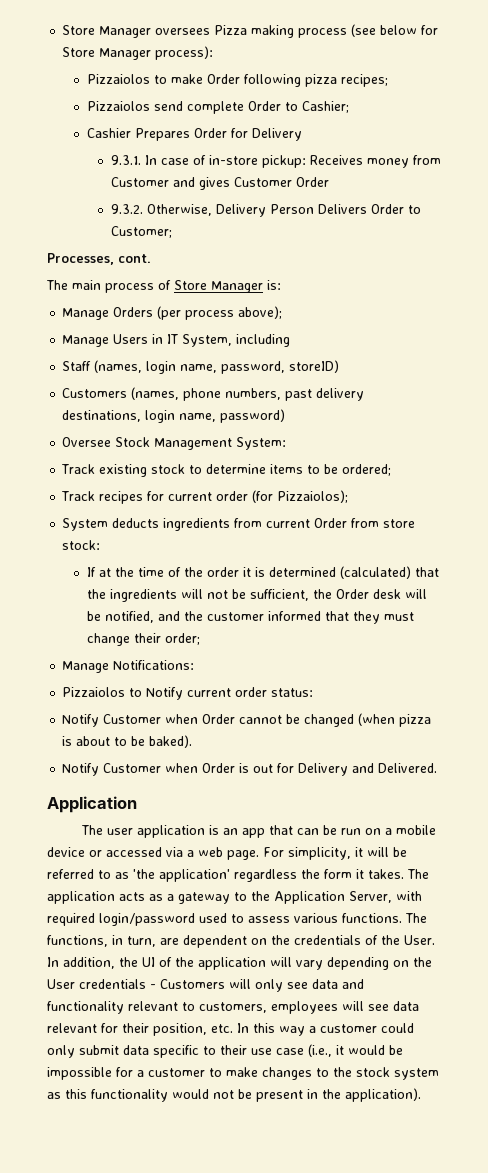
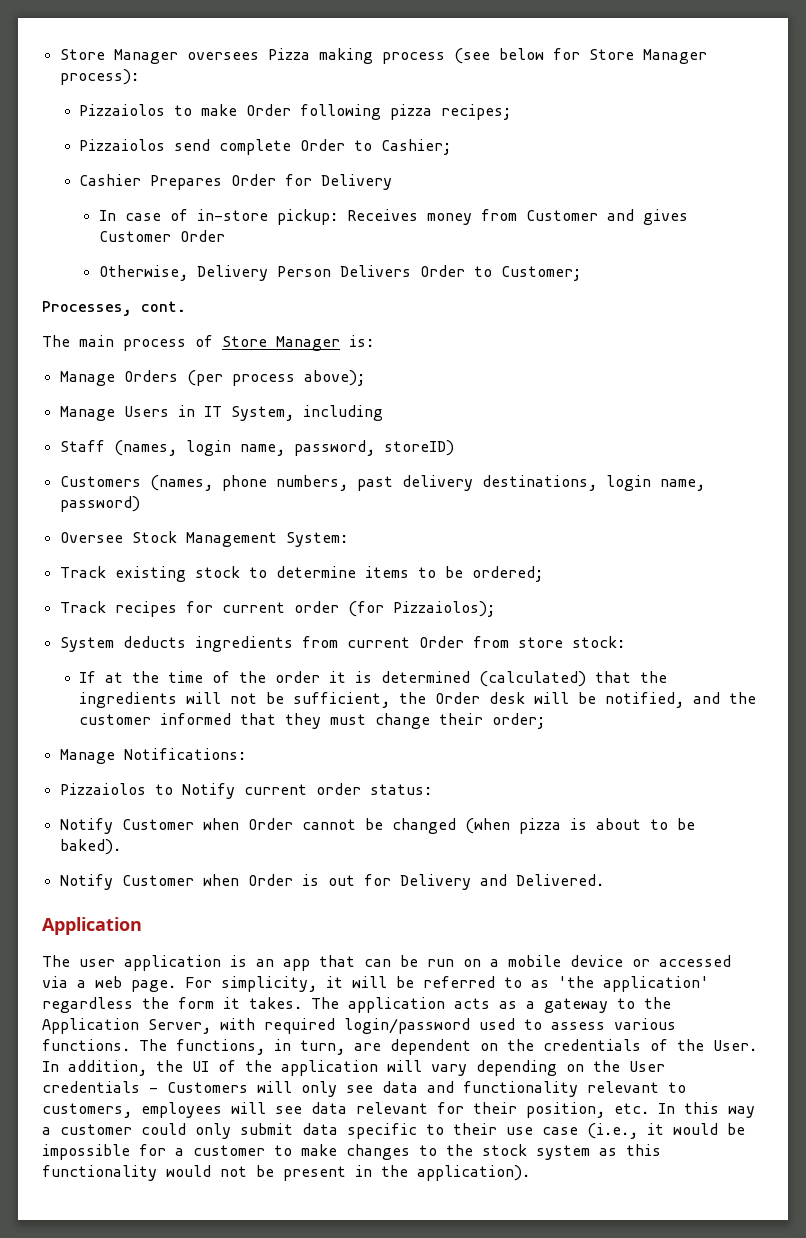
- 9.3.1. In case of in-store pickup: Receives money from Customer and gives Customer Order
+ In case of in-store pickup: Receives money from Customer and gives Customer Order
- 9.3.2. Otherwise, Delivery Person Delivers Order to Customer;
+ Otherwise, Delivery Person Delivers Order to Customer;

